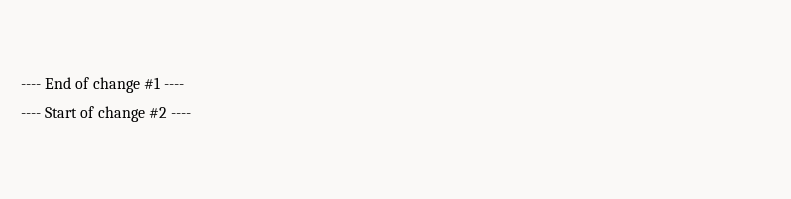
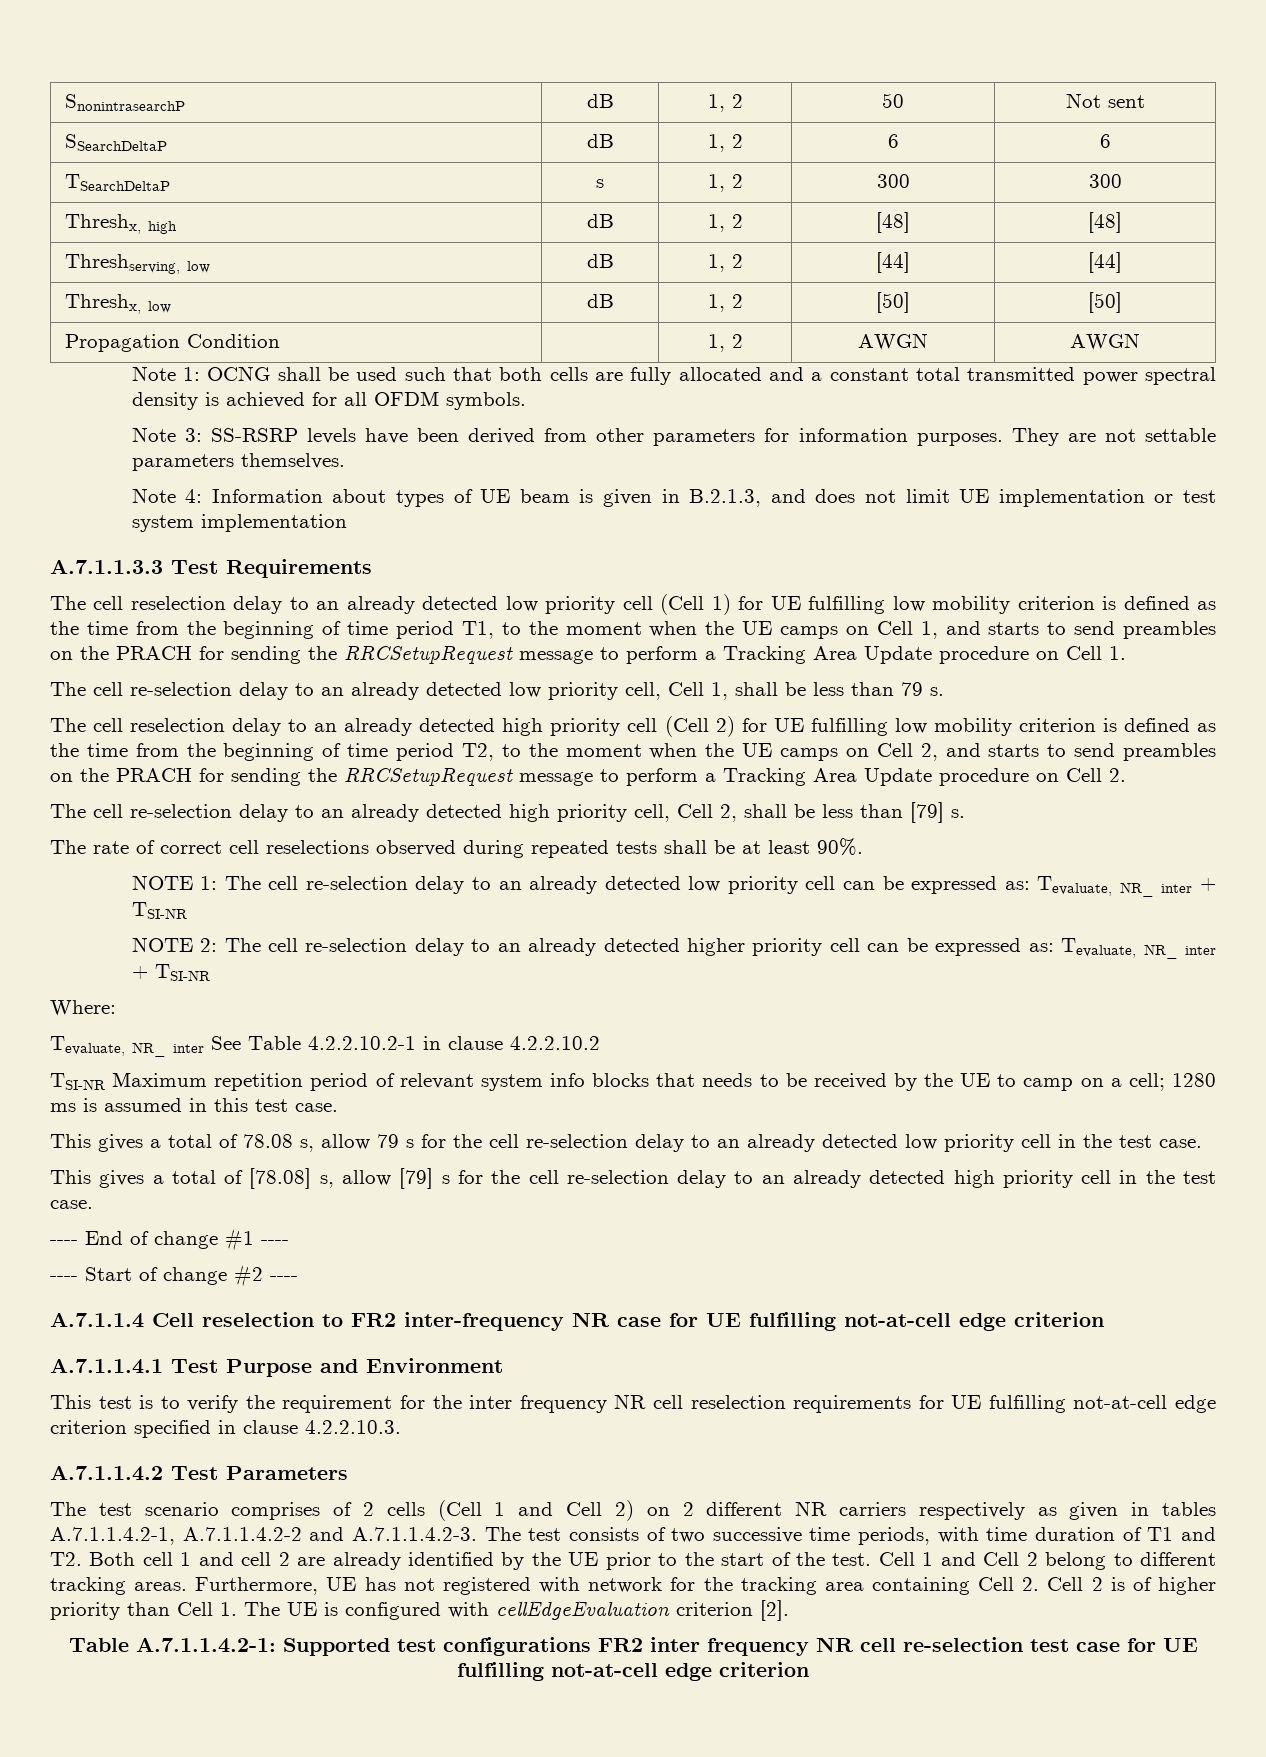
+ SnonintrasearchP | dB | 1, 2 | 50 | Not sent
+ SSearchDeltaP | dB | 1, 2 | 6 | 6
+ TSearchDeltaP | s | 1, 2 | 300 | 300
+ Threshx, high | dB | 1, 2 | [48] | [48]
+ Threshserving, low | dB | 1, 2 | [44] | [44]
+ Threshx, low | dB | 1, 2 | [50] | [50]
+ Propagation Condition | | 1, 2 | AWGN | AWGN
+ Note 1: OCNG shall be used such that both cells are fully allocated and a constant total transmitted power spectral density is achieved for all OFDM symbols.
+ Note 3: SS-RSRP levels have been derived from other parameters for information purposes. They are not settable parameters themselves.
+ Note 4: Information about types of UE beam is given in B.2.1.3, and does not limit UE implementation or test system implementation
+ A.7.1.1.3.3 Test Requirements
+ The cell reselection delay to an already detected low priority cell (Cell 1) for UE fulfilling low mobility criterion is defined as the time from the beginning of time period T1, to the moment when the UE camps on Cell 1, and starts to send preambles on the PRACH for sending the RRCSetupRequest message to perform a Tracking Area Update procedure on Cell 1.
+ The cell re-selection delay to an already detected low priority cell, Cell 1, shall be less than 79 s.
+ The cell reselection delay to an already detected high priority cell (Cell 2) for UE fulfilling low mobility criterion is defined as the time from the beginning of time period T2, to the moment when the UE camps on Cell 2, and starts to send preambles on the PRACH for sending the RRCSetupRequest message to perform a Tracking Area Update procedure on Cell 2.
+ The cell re-selection delay to an already detected high priority cell, Cell 2, shall be less than [79] s.
+ The rate of correct cell reselections observed during repeated tests shall be at least 90%.
+ NOTE 1: The cell re-selection delay to an already detected low priority cell can be expressed as: Tevaluate, NR_ inter + TSI-NR
+ NOTE 2: The cell re-selection delay to an already detected higher priority cell can be expressed as: Tevaluate, NR_ inter + TSI-NR
+ Where:
+ Tevaluate, NR_ inter See Table 4.2.2.10.2-1 in clause 4.2.2.10.2
+ TSI-NR Maximum repetition period of relevant system info blocks that needs to be received by the UE to camp on a cell; 1280 ms is assumed in this test case.
+ This gives a total of 78.08 s, allow 79 s for the cell re-selection delay to an already detected low priority cell in the test case.
+ This gives a total of [78.08] s, allow [79] s for the cell re-selection delay to an already detected high priority cell in the test case.
+ A.7.1.1.4 Cell reselection to FR2 inter-frequency NR case for UE fulfilling not-at-cell edge criterion
+ A.7.1.1.4.1 Test Purpose and Environment
+ This test is to verify the requirement for the inter frequency NR cell reselection requirements for UE fulfilling not-at-cell edge criterion specified in clause 4.2.2.10.3.
+ A.7.1.1.4.2 Test Parameters
+ The test scenario comprises of 2 cells (Cell 1 and Cell 2) on 2 different NR carriers respectively as given in tables A.7.1.1.4.2-1, A.7.1.1.4.2-2 and A.7.1.1.4.2-3. The test consists of two successive time periods, with time duration of T1 and T2. Both cell 1 and cell 2 are already identified by the UE prior to the start of the test. Cell 1 and Cell 2 belong to different tracking areas. Furthermore, UE has not registered with network for the tracking area containing Cell 2. Cell 2 is of higher priority than Cell 1. The UE is configured with cellEdgeEvaluation criterion [2].
+ Table A.7.1.1.4.2-1: Supported test configurations FR2 inter frequency NR cell re-selection test case for UE fulfilling not-at-cell edge criterion

